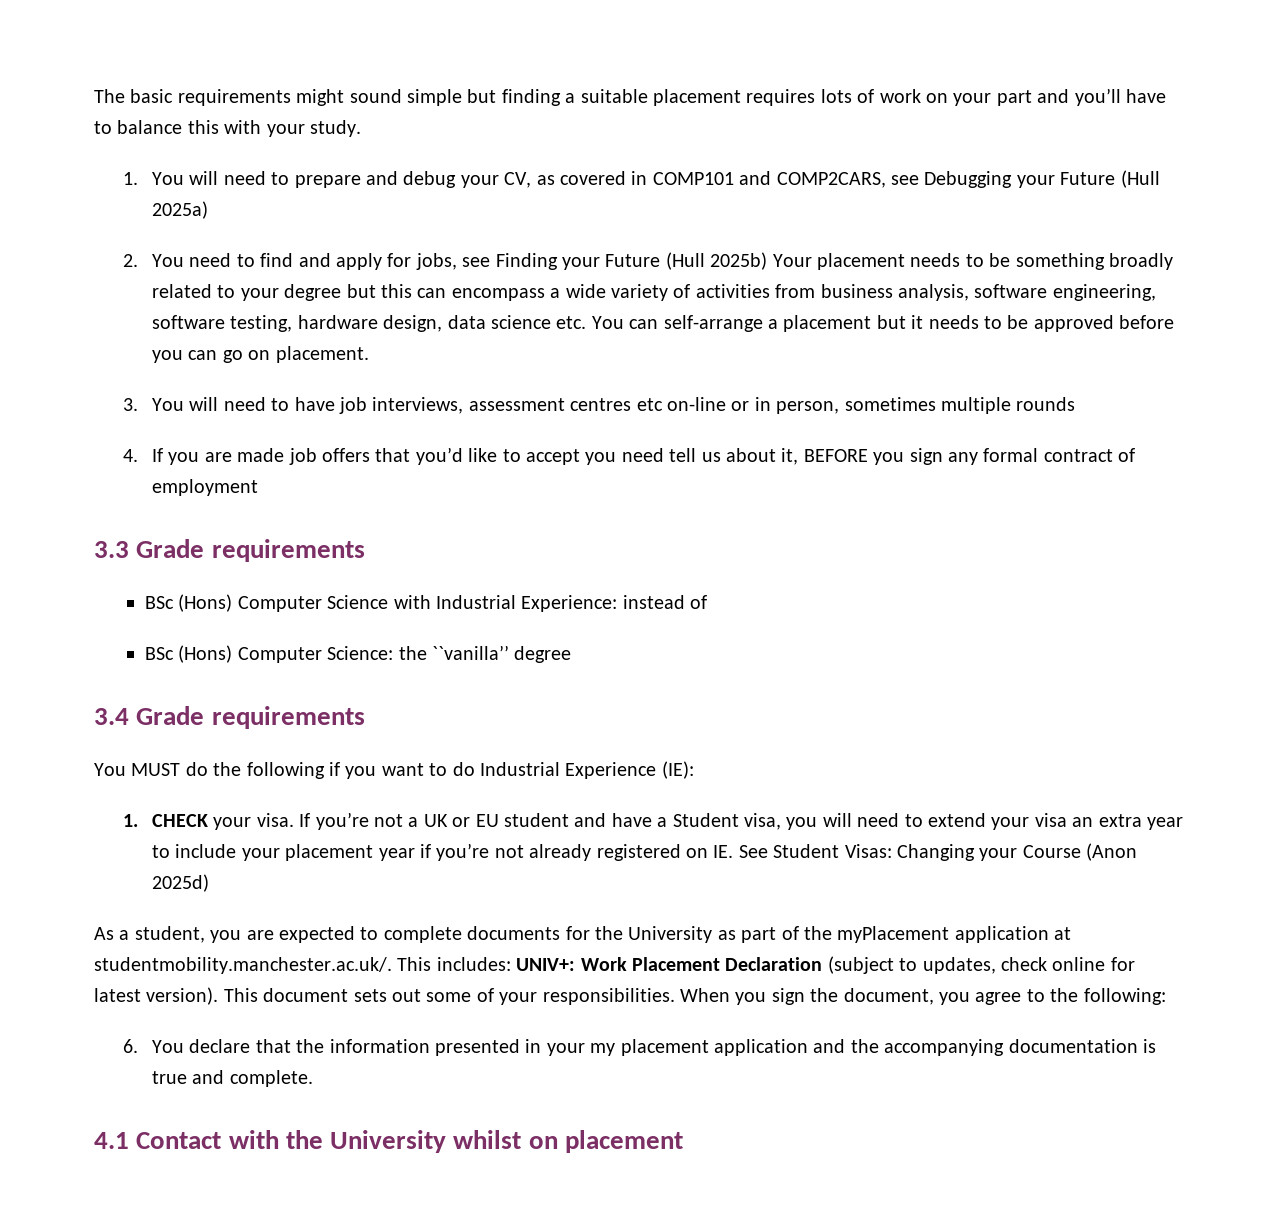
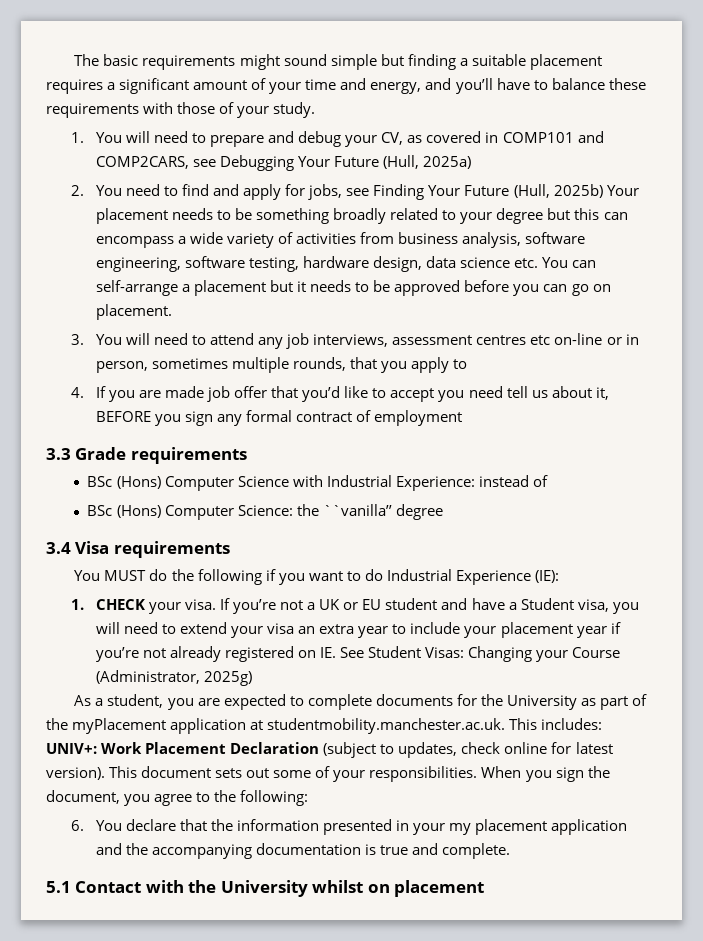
- The basic requirements might sound simple but finding a suitable placement requires lots of work on your part and you’ll have to balance this with your study.
+ The basic requirements might sound simple but finding a suitable placement requires a significant amount of your time and energy, and you’ll have to balance these requirements with those of your study.
- 1. You will need to prepare and debug your CV, as covered in COMP101 and COMP2CARS, see Debugging your Future (Hull 2025a)
+ 1. You will need to prepare and debug your CV, as covered in COMP101 and COMP2CARS, see Debugging Your Future (Hull, 2025a)
- 2. You need to find and apply for jobs, see Finding your Future (Hull 2025b) Your placement needs to be something broadly related to your degree but this can encompass a wide variety of activities from business analysis, software engineering, software testing, hardware design, data science etc. You can self-arrange a placement but it needs to be approved before you can go on placement.
+ 2. You need to find and apply for jobs, see Finding Your Future (Hull, 2025b) Your placement needs to be something broadly related to your degree but this can encompass a wide variety of activities from business analysis, software engineering, software testing, hardware design, data science etc. You can self-arrange a placement but it needs to be approved before you can go on placement.
- 3. You will need to have job interviews, assessment centres etc on-line or in person, sometimes multiple rounds
+ 3. You will need to attend any job interviews, assessment centres etc on-line or in person, sometimes multiple rounds, that you apply to
- 4. If you are made job offers that you’d like to accept you need tell us about it, BEFORE you sign any formal contract of employment
+ 4. If you are made job offer that you’d like to accept you need tell us about it, BEFORE you sign any formal contract of employment
- 3.4 Grade requirements
+ 3.4 Visa requirements
- If you’re not a UK or EU student and have a Student visa, you will need to extend your visa an extra year to include your placement year if you’re not already registered on IE. See Student Visas: Changing your Course (Anon 2025d)
+ If you’re not a UK or EU student and have a Student visa, you will need to extend your visa an extra year to include your placement year if you’re not already registered on IE. See Student Visas: Changing your Course (Administrator, 2025g)
- As a student, you are expected to complete documents for the University as part of the myPlacement application at studentmobility.manchester.ac.uk/. This includes: UNIV+: Work Placement Declaration (subject to updates, check online for latest version).
+ As a student, you are expected to complete documents for the University as part of the myPlacement application at studentmobility.manchester.ac.uk. This includes: UNIV+: Work Placement Declaration (subject to updates, check online for latest version).
- 4.1 Contact with the University whilst on placement
+ 5.1 Contact with the University whilst on placement

